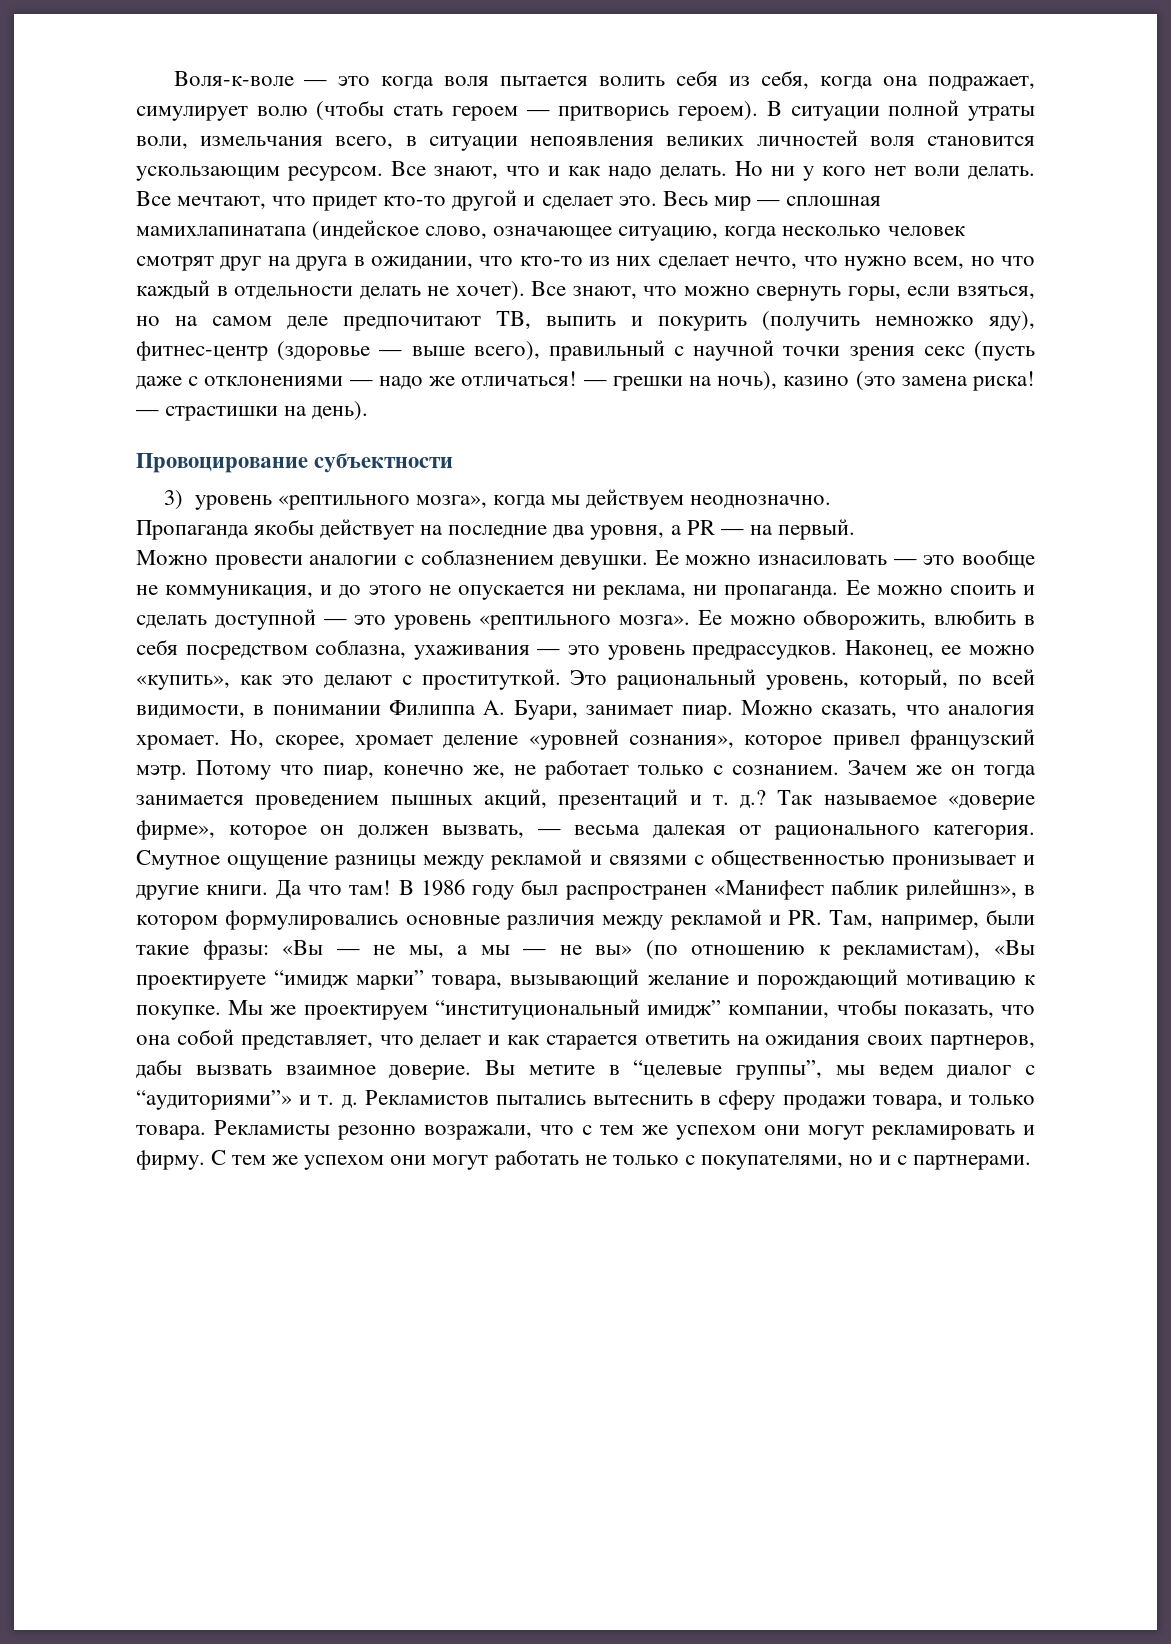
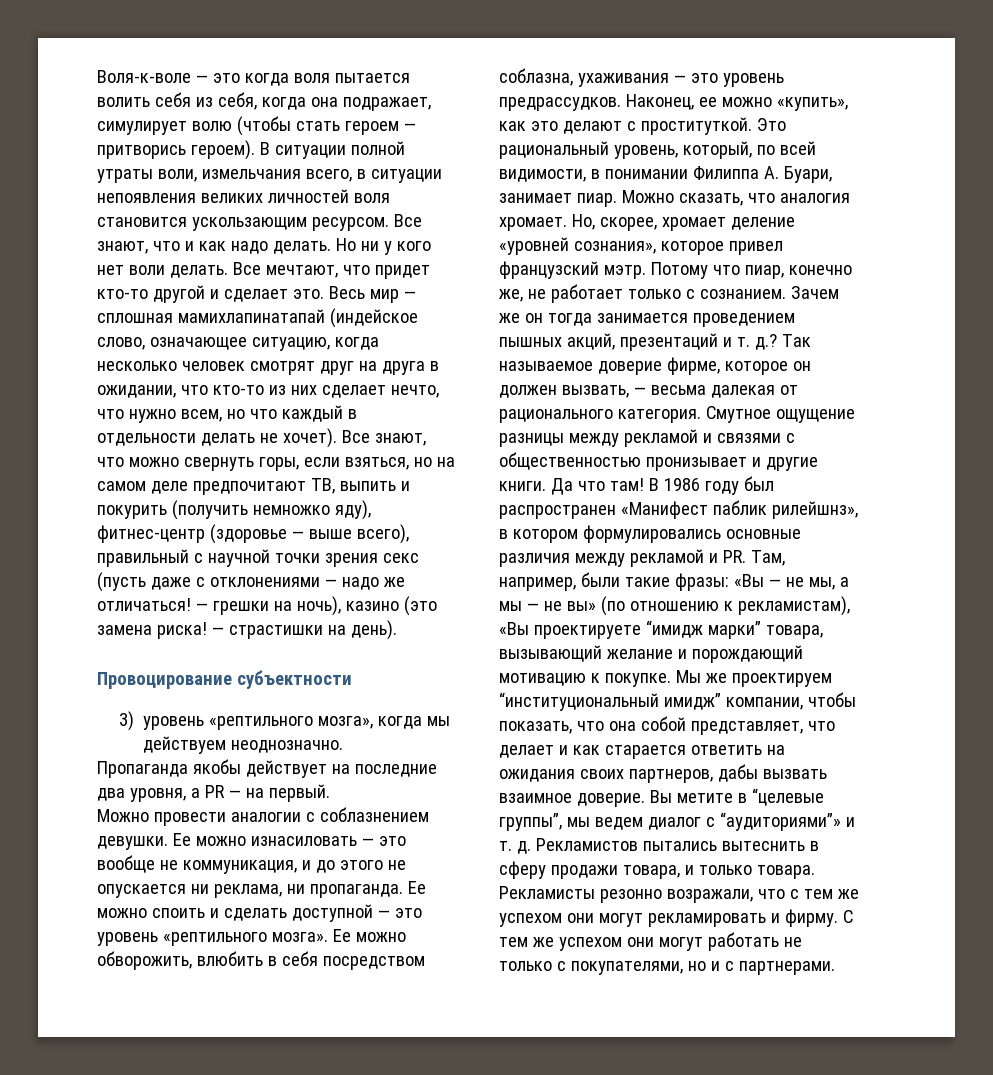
- Весь мир — сплошная мамихлапинатапа (индейское слово, означающее ситуацию, когда несколько человек смотрят друг на друга в ожидании, что кто-то из них сделает нечто, что нужно всем, но что каждый в отдельности делать не хочет).
+ Весь мир — сплошная мамихлапинатапай (индейское слово, означающее ситуацию, когда несколько человек смотрят друг на друга в ожидании, что кто-то из них сделает нечто, что нужно всем, но что каждый в отдельности делать не хочет).
- Так называемое «доверие фирме», которое он должен вызвать, — весьма далекая от рационального категория.
+ Так называемое доверие фирме, которое он должен вызвать, — весьма далекая от рационального категория.

